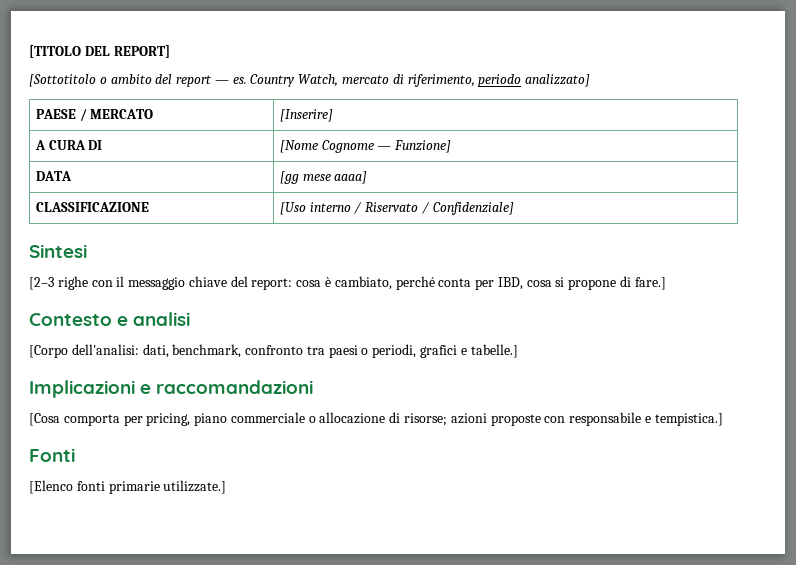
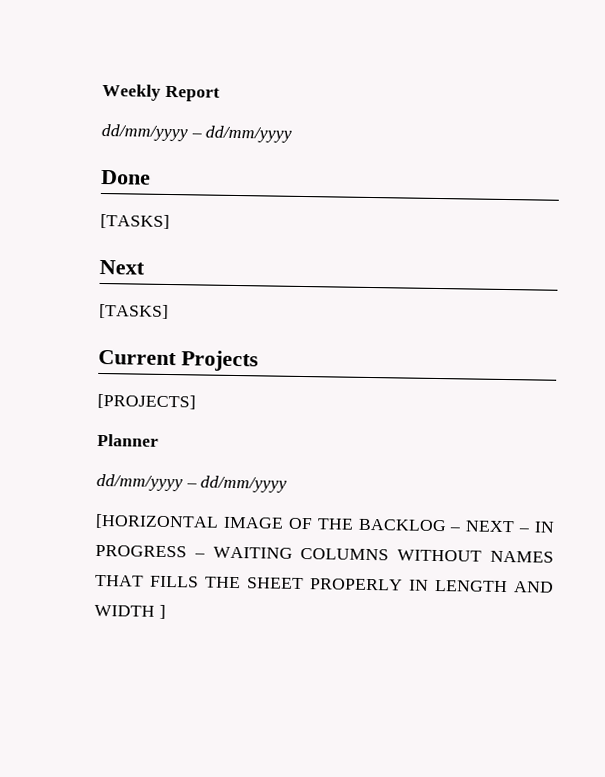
- [TITOLO DEL REPORT]
- [Sottotitolo o ambito del report — es. Country Watch, mercato di riferimento, periodo analizzato]
- PAESE / MERCATO | [Inserire]
- A CURA DI | [Nome Cognome — Funzione]
- DATA | [gg mese aaaa]
- CLASSIFICAZIONE | [Uso interno / Riservato / Confidenziale]
- Sintesi
- [2–3 righe con il messaggio chiave del report: cosa è cambiato, perché conta per IBD, cosa si propone di fare.]
- Contesto e analisi
- [Corpo dell'analisi: dati, benchmark, confronto tra paesi o periodi, grafici e tabelle.]
- Implicazioni e raccomandazioni
- [Cosa comporta per pricing, piano commerciale o allocazione di risorse; azioni proposte con responsabile e tempistica.]
- Fonti
- [Elenco fonti primarie utilizzate.]
+ Weekly Report
+ dd/mm/yyyy – dd/mm/yyyy
+ Done
+ [TASKS]
+ Next
+ [TASKS]
+ Current Projects
+ [PROJECTS]
+ Planner
+ dd/mm/yyyy – dd/mm/yyyy
+ [HORIZONTAL IMAGE OF THE BACKLOG – NEXT – IN PROGRESS – WAITING COLUMNS WITHOUT NAMES THAT FILLS THE SHEET PROPERLY IN LENGTH AND WIDTH ]

